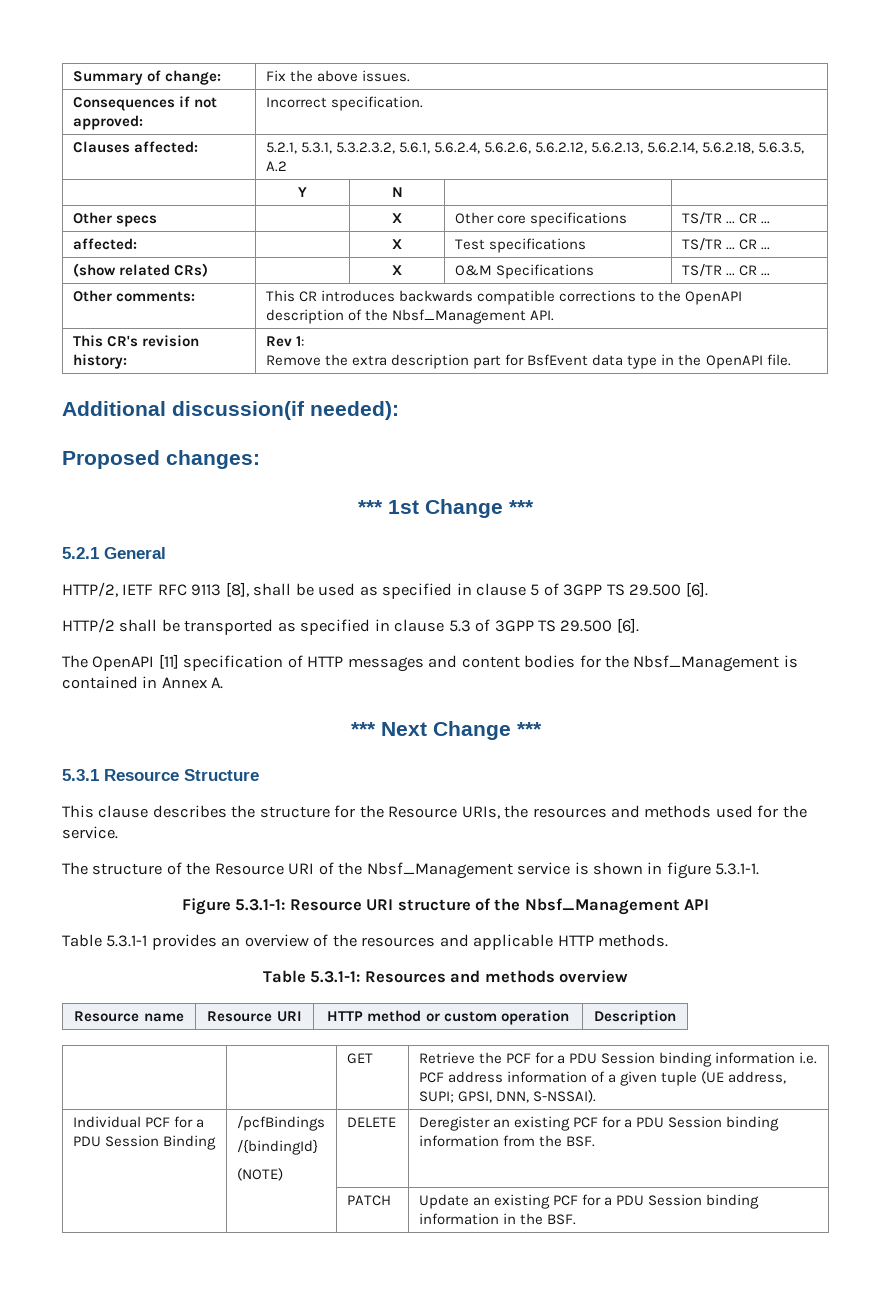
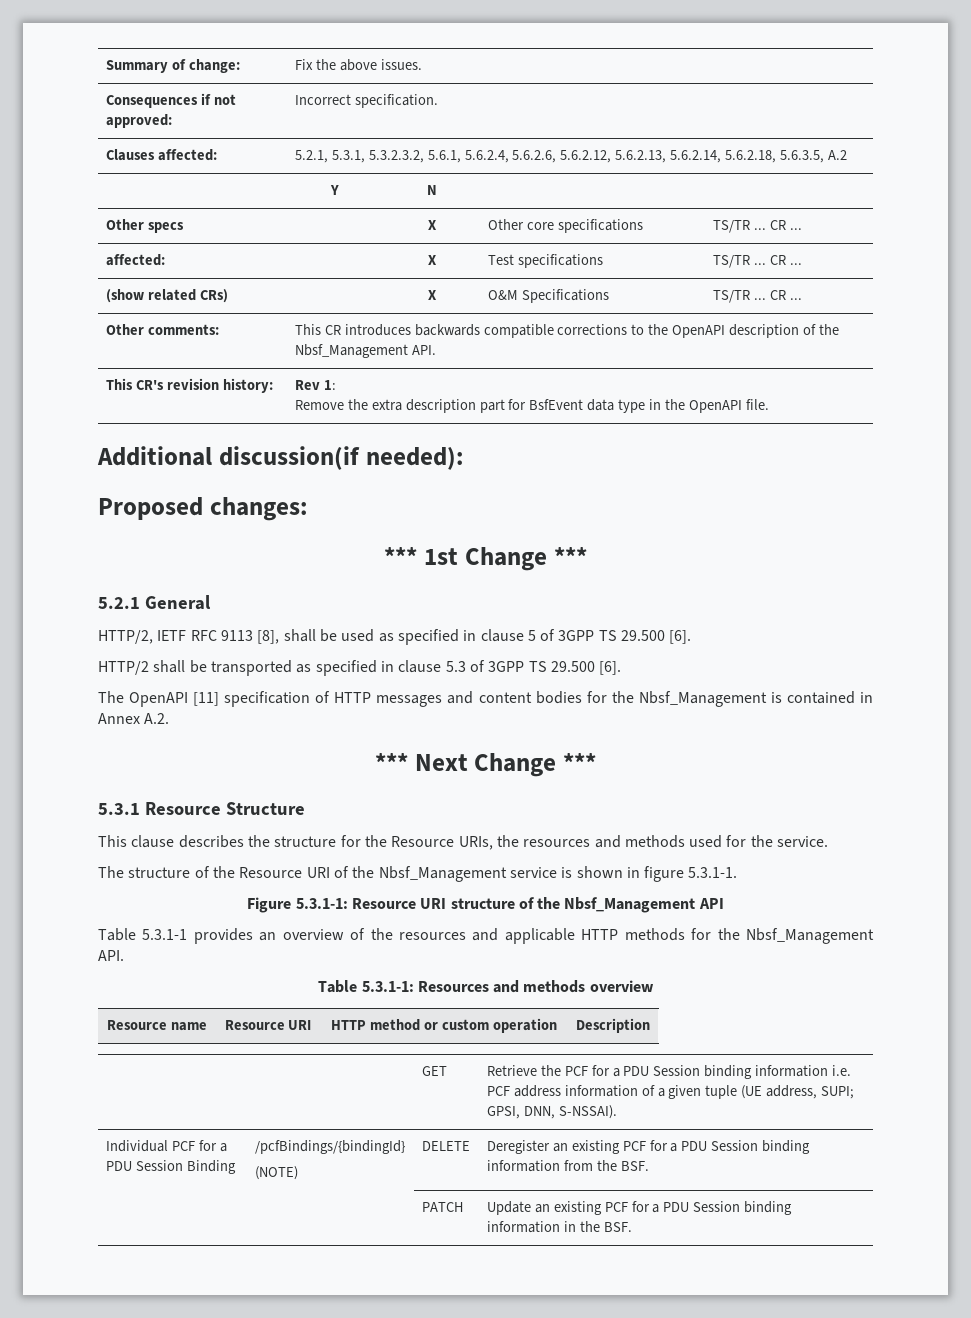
- The OpenAPI [11] specification of HTTP messages and content bodies for the Nbsf_Management is contained in Annex A.
+ The OpenAPI [11] specification of HTTP messages and content bodies for the Nbsf_Management is contained in Annex A.2.
- Table 5.3.1-1 provides an overview of the resources and applicable HTTP methods.
+ Table 5.3.1-1 provides an overview of the resources and applicable HTTP methods for the Nbsf_Management API.
- Individual PCF for a PDU Session Binding | /pcfBindings
- /{bindingId}
+ Individual PCF for a PDU Session Binding | /pcfBindings/{bindingId}

